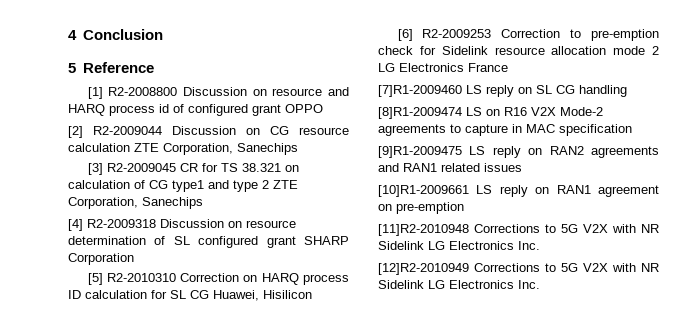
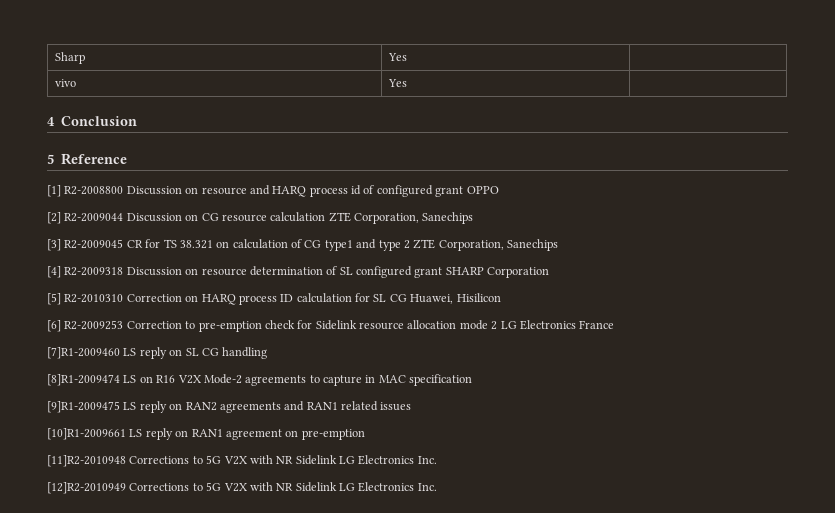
+ Sharp | Yes |
+ vivo | Yes |

